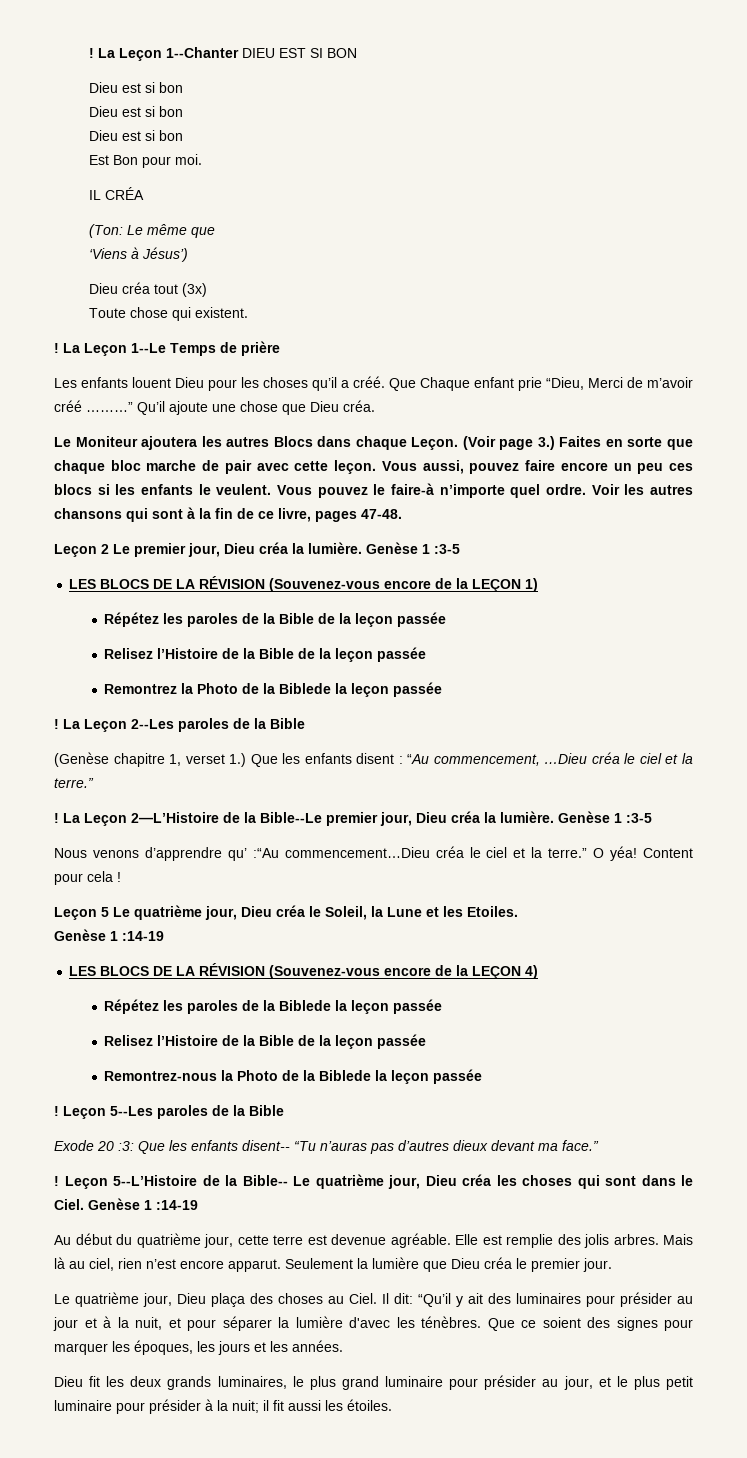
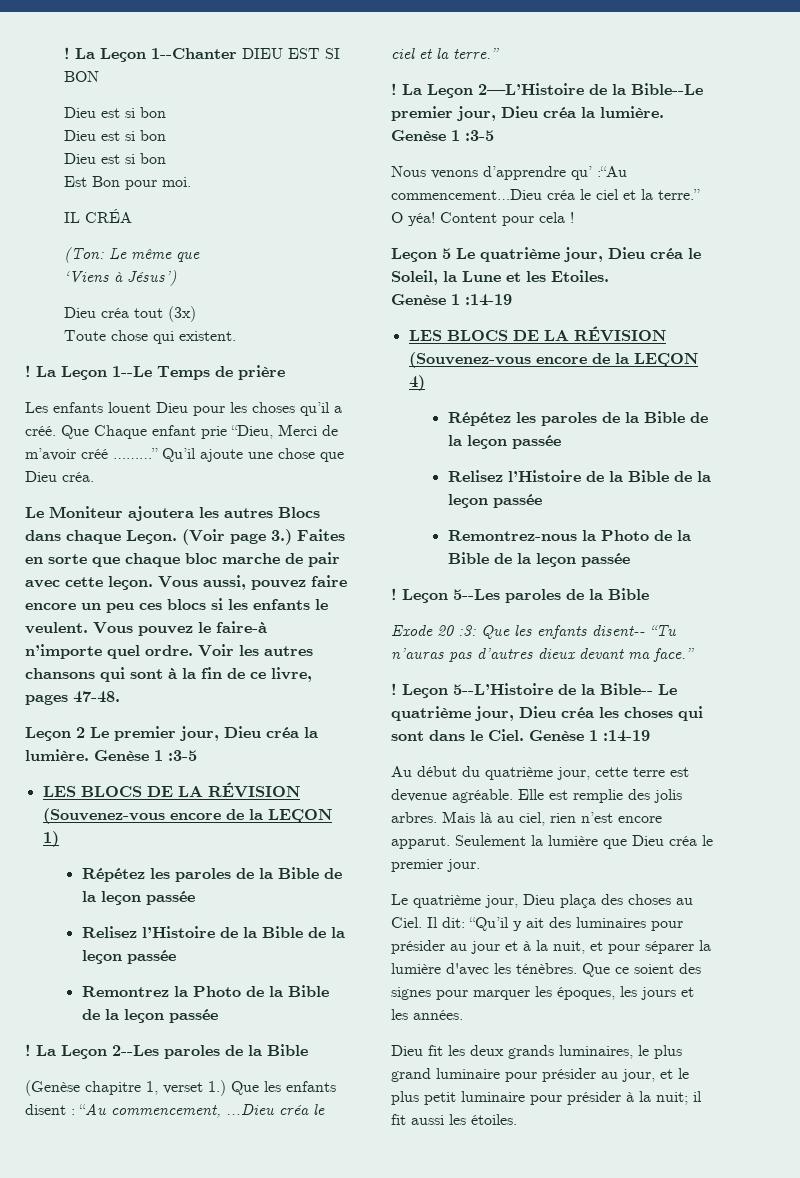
- Remontrez la Photo de la Biblede la leçon passée
+ Remontrez la Photo de la Bible de la leçon passée
  LES BLOCS DE LA RÉVISION (Souvenez-vous encore de la LEÇON 4)
- Répétez les paroles de la Biblede la leçon passée
+ Répétez les paroles de la Bible de la leçon passée
- Remontrez-nous la Photo de la Biblede la leçon passée
+ Remontrez-nous la Photo de la Bible de la leçon passée

